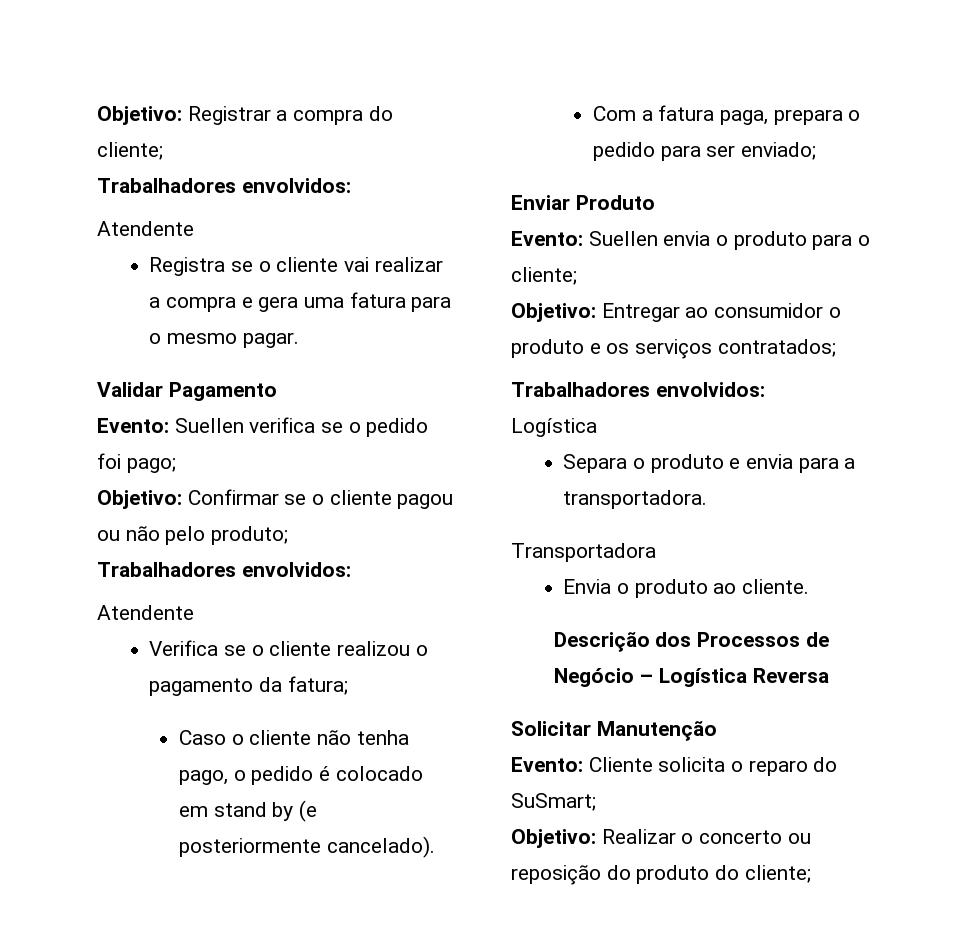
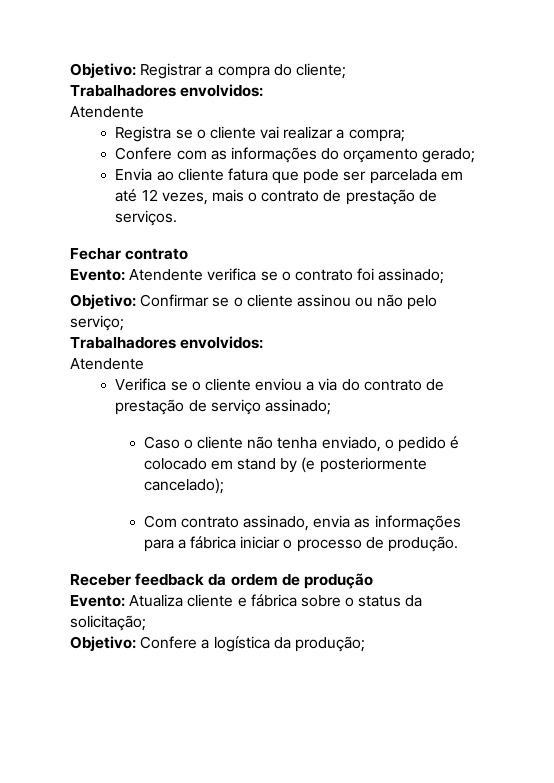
- Registra se o cliente vai realizar a compra e gera uma fatura para o mesmo pagar.
- Validar Pagamento
- Evento: Suellen verifica se o pedido foi pago;
+ Registra se o cliente vai realizar a compra;
+ Confere com as informações do orçamento gerado;
+ Envia ao cliente fatura que pode ser parcelada em até 12 vezes, mais o contrato de prestação de serviços.
+ Fechar contrato
+ Evento: Atendente verifica se o contrato foi assinado;
- Objetivo: Confirmar se o cliente pagou ou não pelo produto;
+ Objetivo: Confirmar se o cliente assinou ou não pelo serviço;
- Verifica se o cliente realizou o pagamento da fatura;
+ Verifica se o cliente enviou a via do contrato de prestação de serviço assinado;
- Caso o cliente não tenha pago, o pedido é colocado em stand by (e posteriormente cancelado).
+ Caso o cliente não tenha enviado, o pedido é colocado em stand by (e posteriormente cancelado);
- Com a fatura paga, prepara o pedido para ser enviado;
- Enviar Produto
- Evento: Suellen envia o produto para o cliente;
- Objetivo: Entregar ao consumidor o produto e os serviços contratados;
- Trabalhadores envolvidos:
- Logística
- Separa o produto e envia para a transportadora.
- Transportadora
- Envia o produto ao cliente.
- Descrição dos Processos de Negócio – Logística Reversa
- Solicitar Manutenção
- Evento: Cliente solicita o reparo do SuSmart;
- Objetivo: Realizar o concerto ou reposição do produto do cliente;
+ Com contrato assinado, envia as informações para a fábrica iniciar o processo de produção.
+ Receber feedback da ordem de produção
+ Evento: Atualiza cliente e fábrica sobre o status da solicitação;
+ Objetivo: Confere a logística da produção;

